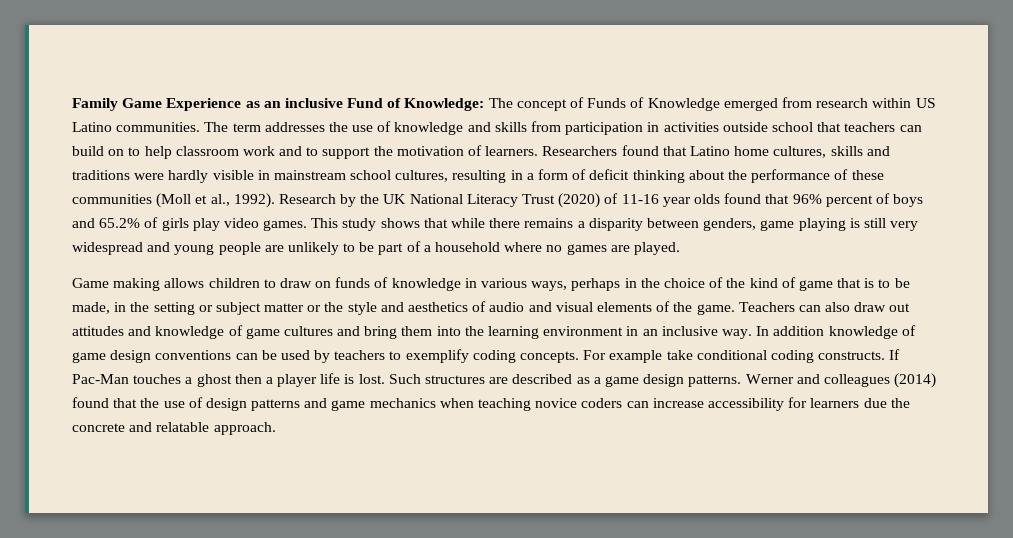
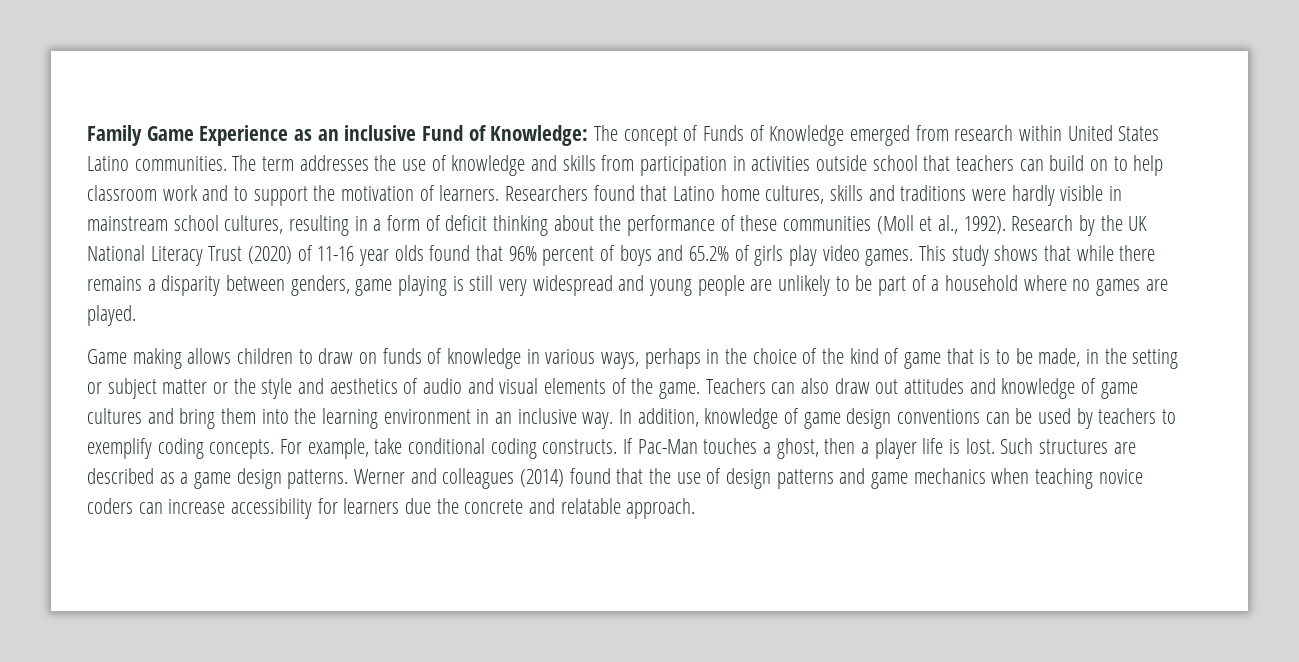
- Family Game Experience as an inclusive Fund of Knowledge: The concept of Funds of Knowledge emerged from research within US Latino communities.
+ Family Game Experience as an inclusive Fund of Knowledge: The concept of Funds of Knowledge emerged from research within United States Latino communities.
- In addition knowledge of game design conventions can be used by teachers to exemplify coding concepts.
+ In addition, knowledge of game design conventions can be used by teachers to exemplify coding concepts.
- For example take conditional coding constructs.
+ For example, take conditional coding constructs.
- If Pac-Man touches a ghost then a player life is lost.
+ If Pac-Man touches a ghost, then a player life is lost.

